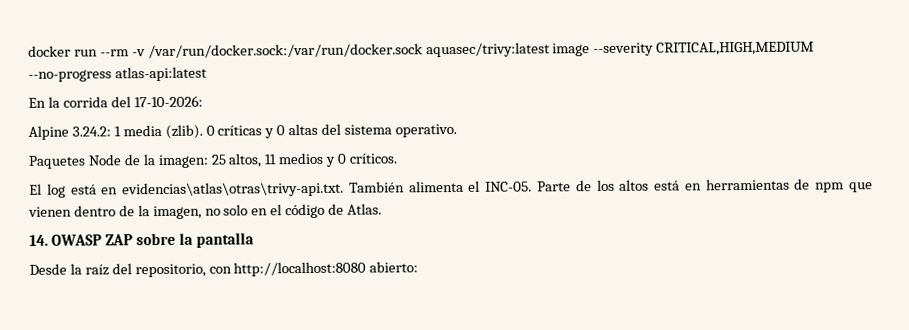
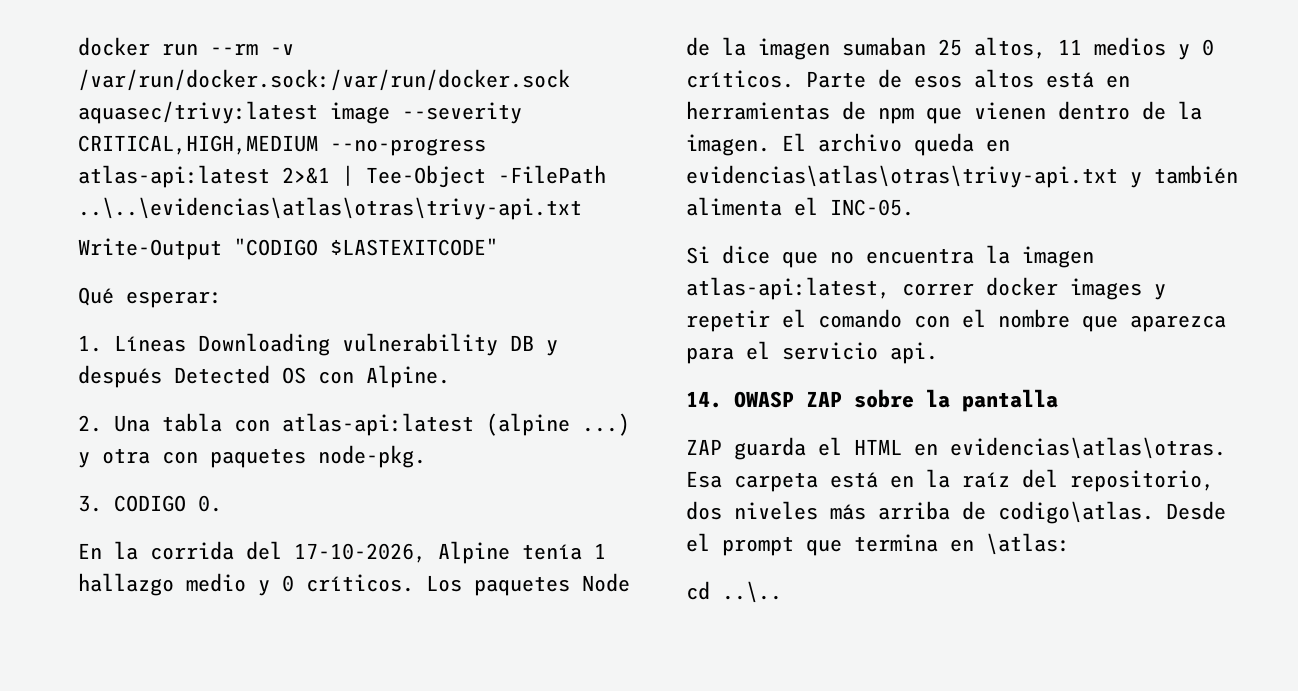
- docker run --rm -v /var/run/docker.sock:/var/run/docker.sock aquasec/trivy:latest image --severity CRITICAL,HIGH,MEDIUM --no-progress atlas-api:latest
- En la corrida del 17-10-2026:
- Alpine 3.24.2: 1 media (zlib). 0 críticas y 0 altas del sistema operativo.
- Paquetes Node de la imagen: 25 altos, 11 medios y 0 críticos.
- El log está en evidencias\atlas\otras\trivy-api.txt. También alimenta el INC-05.
+ docker run --rm -v /var/run/docker.sock:/var/run/docker.sock aquasec/trivy:latest image --severity CRITICAL,HIGH,MEDIUM --no-progress atlas-api:latest 2>&1 | Tee-Object -FilePath ..\..\evidencias\atlas\otras\trivy-api.txt
+ Write-Output "CODIGO $LASTEXITCODE"
+ Qué esperar:
+ 1. Líneas Downloading vulnerability DB y después Detected OS con Alpine.
+ 2. Una tabla con atlas-api:latest (alpine ...) y otra con paquetes node-pkg.
+ 3. CODIGO 0.
+ En la corrida del 17-10-2026, Alpine tenía 1 hallazgo medio y 0 críticos. Los paquetes Node de la imagen sumaban 25 altos, 11 medios y 0 críticos.
- Parte de los altos está en herramientas de npm que vienen dentro de la imagen, no solo en el código de Atlas.
+ Parte de esos altos está en herramientas de npm que vienen dentro de la imagen. El archivo queda en evidencias\atlas\otras\trivy-api.txt y también alimenta el INC-05.
+ Si dice que no encuentra la imagen atlas-api:latest, correr docker images y repetir el comando con el nombre que aparezca para el servicio api.
- Desde la raíz del repositorio, con http://localhost:8080 abierto:
+ ZAP guarda el HTML en evidencias\atlas\otras. Esa carpeta está en la raíz del repositorio, dos niveles más arriba de codigo\atlas. Desde el prompt que termina en \atlas:
+ cd ..\..

